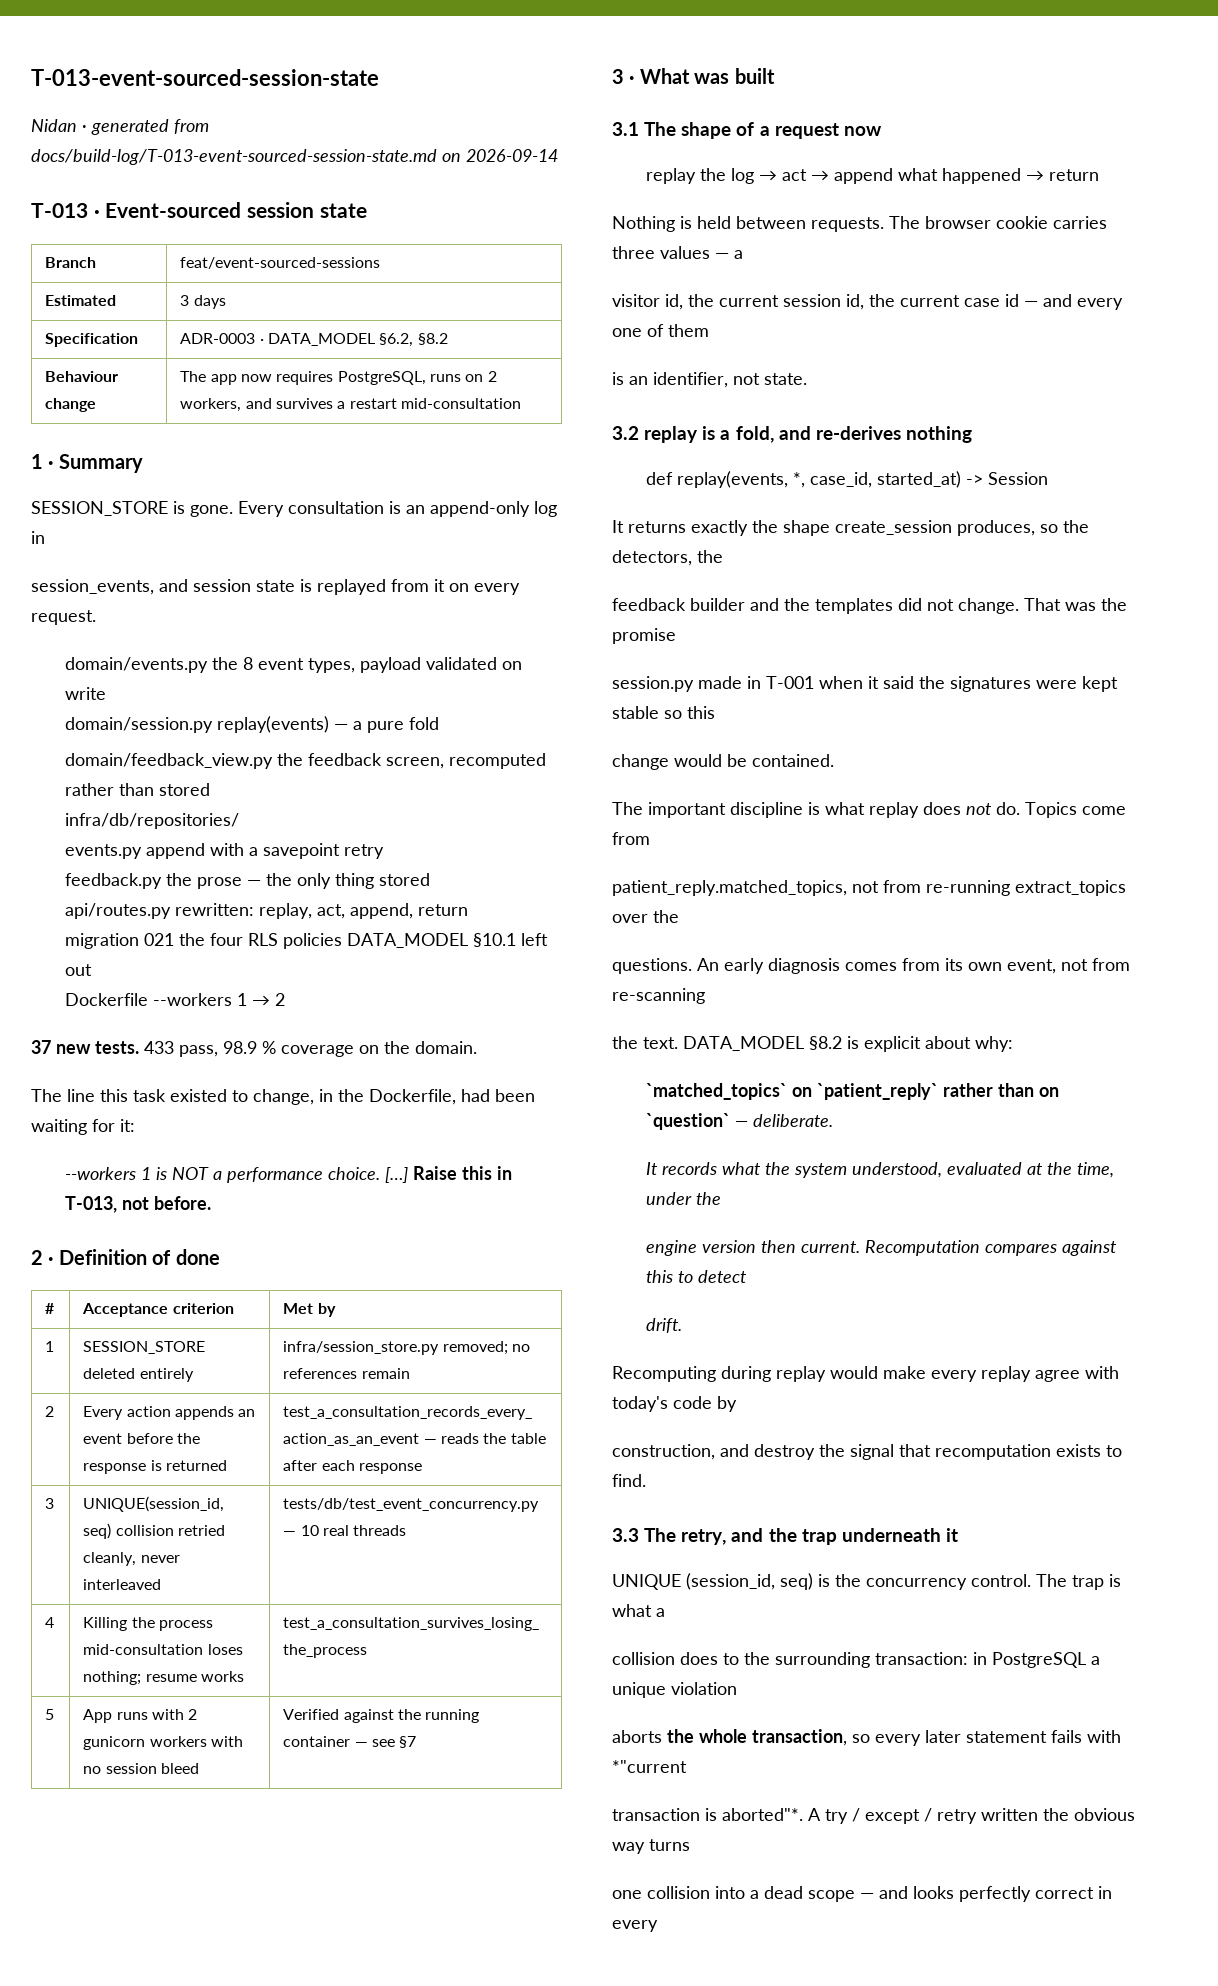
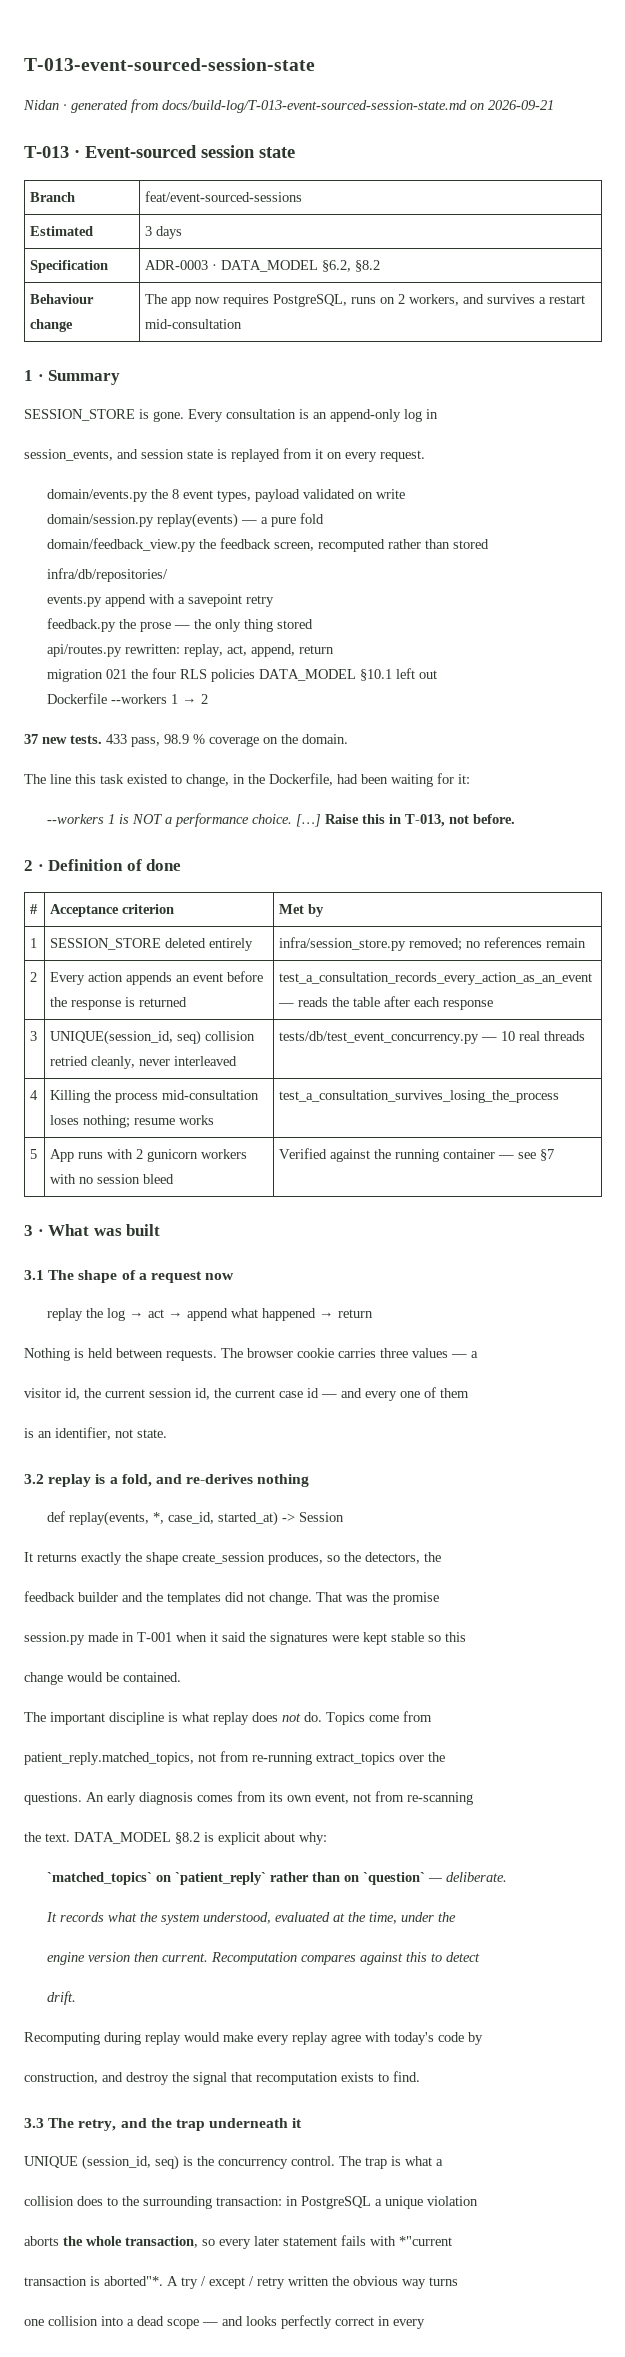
- Nidan · generated from docs/build-log/T-013-event-sourced-session-state.md on 2026-09-14
+ Nidan · generated from docs/build-log/T-013-event-sourced-session-state.md on 2026-09-21

